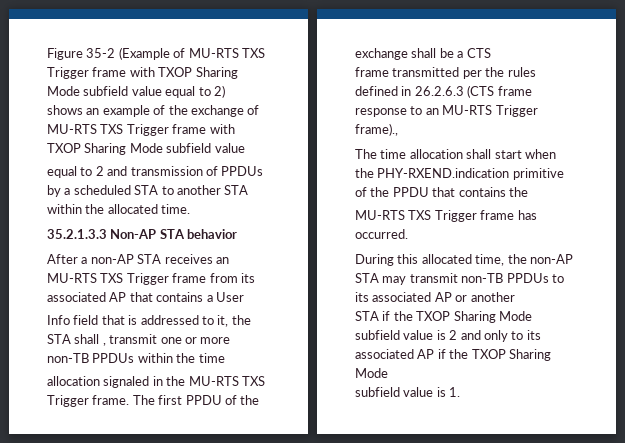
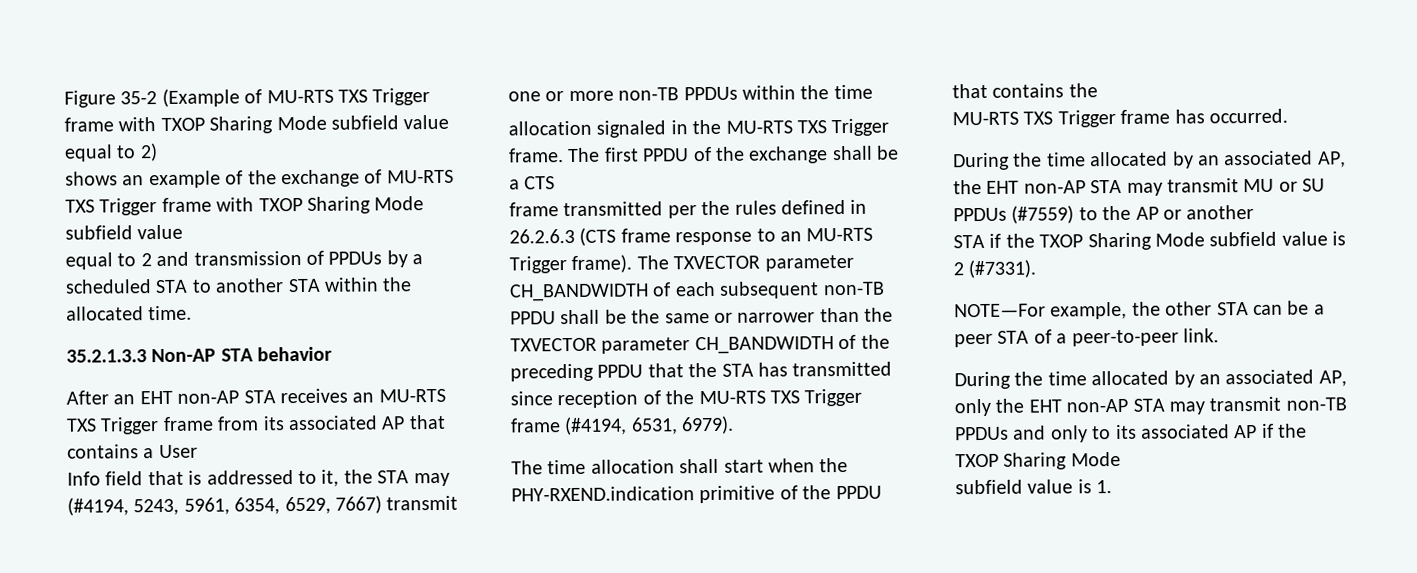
- After a non-AP STA receives an MU-RTS TXS Trigger frame from its associated AP that contains a User
+ After an EHT non-AP STA receives an MU-RTS TXS Trigger frame from its associated AP that contains a User
- Info field that is addressed to it, the STA shall , transmit one or more non-TB PPDUs within the time
+ Info field that is addressed to it, the STA may (#4194, 5243, 5961, 6354, 6529, 7667) transmit one or more non-TB PPDUs within the time
- frame transmitted per the rules defined in 26.2.6.3 (CTS frame response to an MU-RTS Trigger frame).,
+ frame transmitted per the rules defined in 26.2.6.3 (CTS frame response to an MU-RTS Trigger frame). The TXVECTOR parameter CH_BANDWIDTH of each subsequent non-TB PPDU shall be the same or narrower than the TXVECTOR parameter CH_BANDWIDTH of the preceding PPDU that the STA has transmitted since reception of the MU-RTS TXS Trigger frame (#4194, 6531, 6979).
- During this allocated time, the non-AP STA may transmit non-TB PPDUs to its associated AP or another
+ During the time allocated by an associated AP, the EHT non-AP STA may transmit MU or SU PPDUs (#7559) to the AP or another
- STA if the TXOP Sharing Mode subfield value is 2 and only to its associated AP if the TXOP Sharing Mode
+ STA if the TXOP Sharing Mode subfield value is 2 (#7331).
+ NOTE—For example, the other STA can be a peer STA of a peer-to-peer link.
+ During the time allocated by an associated AP, only the EHT non-AP STA may transmit non-TB PPDUs and only to its associated AP if the TXOP Sharing Mode

